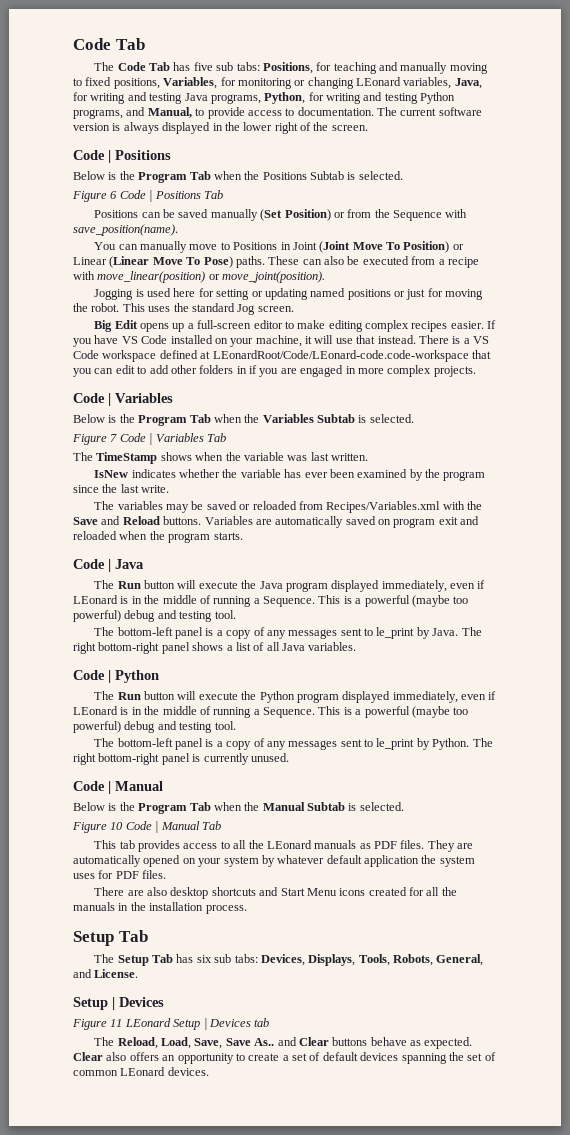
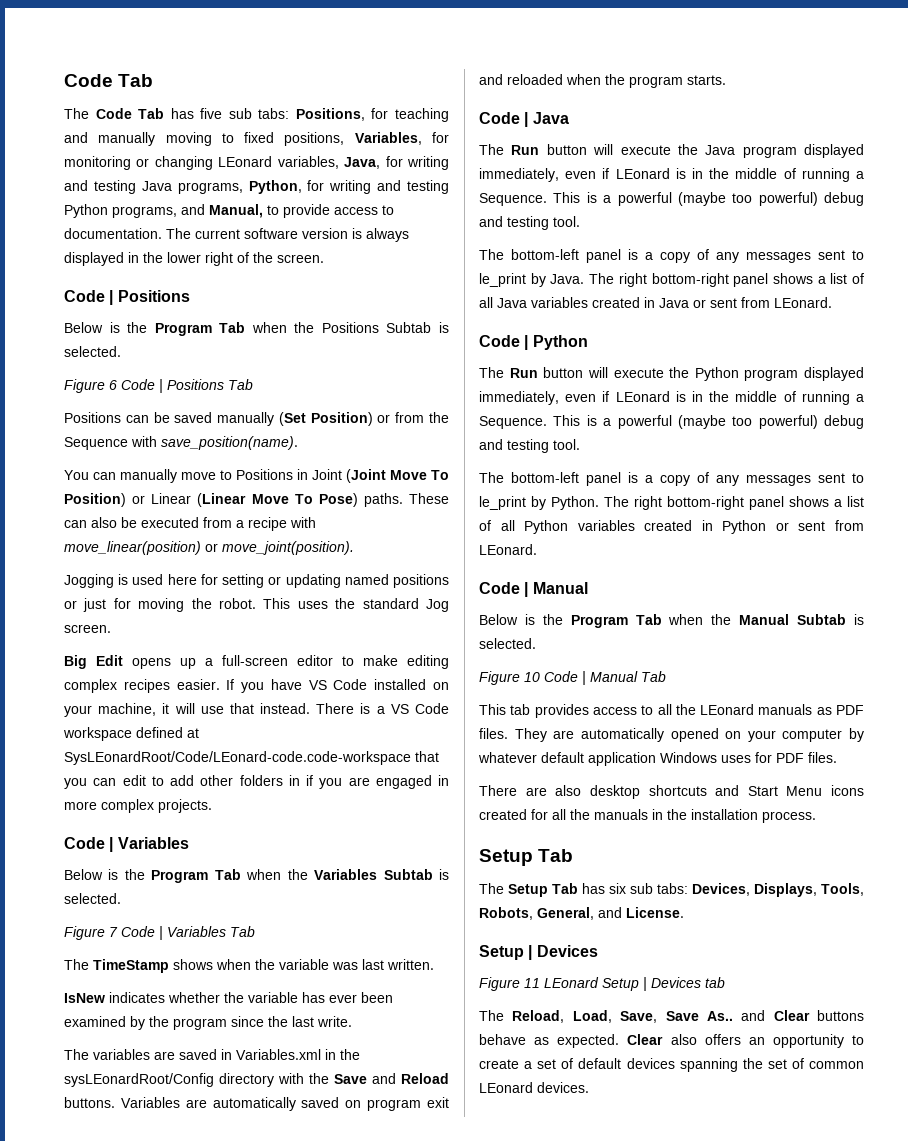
- There is a VS Code workspace defined at LEonardRoot/Code/LEonard-code.code-workspace that you can edit to add other folders in if you are engaged in more complex projects.
+ There is a VS Code workspace defined at SysLEonardRoot/Code/LEonard-code.code-workspace that you can edit to add other folders in if you are engaged in more complex projects.
- The variables may be saved or reloaded from Recipes/Variables.xml with the Save and Reload buttons.
+ The variables are saved in Variables.xml in the sysLEonardRoot/Config directory with the Save and Reload buttons.
- The right bottom-right panel shows a list of all Java variables.
+ The right bottom-right panel shows a list of all Java variables created in Java or sent from LEonard.
- The right bottom-right panel is currently unused.
+ The right bottom-right panel shows a list of all Python variables created in Python or sent from LEonard.
- They are automatically opened on your system by whatever default application the system uses for PDF files.
+ They are automatically opened on your computer by whatever default application Windows uses for PDF files.

